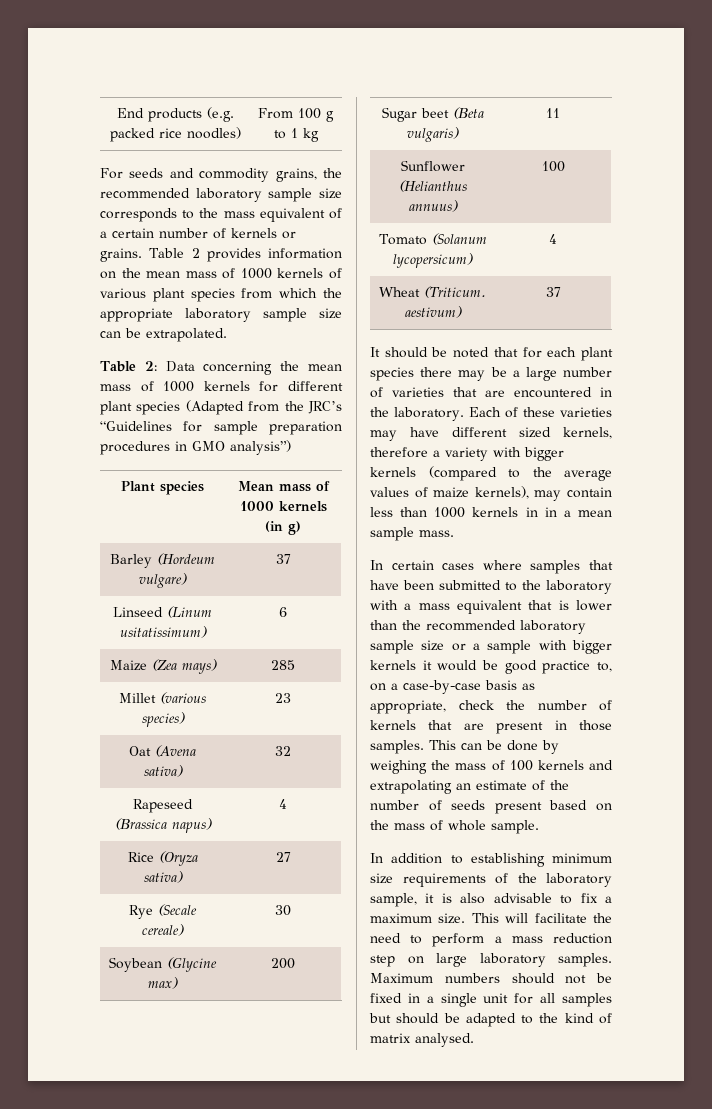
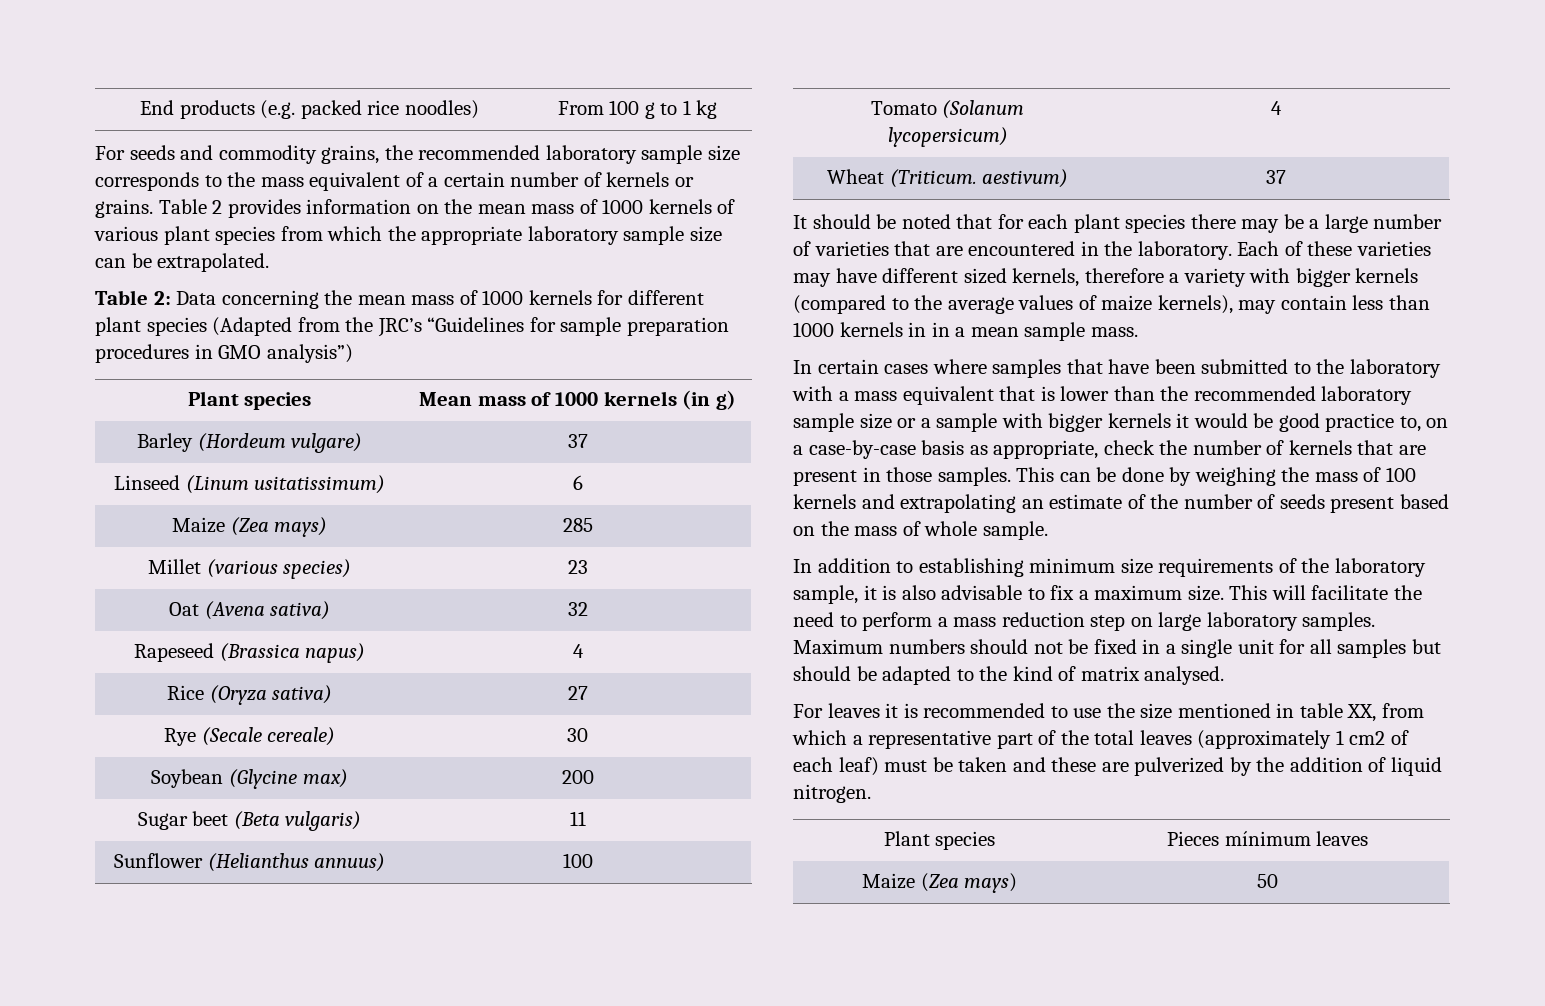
+ For leaves it is recommended to use the size mentioned in table XX, from which a representative part of the total leaves (approximately 1 cm2 of each leaf) must be taken and these are pulverized by the addition of liquid nitrogen.
+ Plant species | Pieces mínimum leaves
+ Maize (Zea mays) | 50

